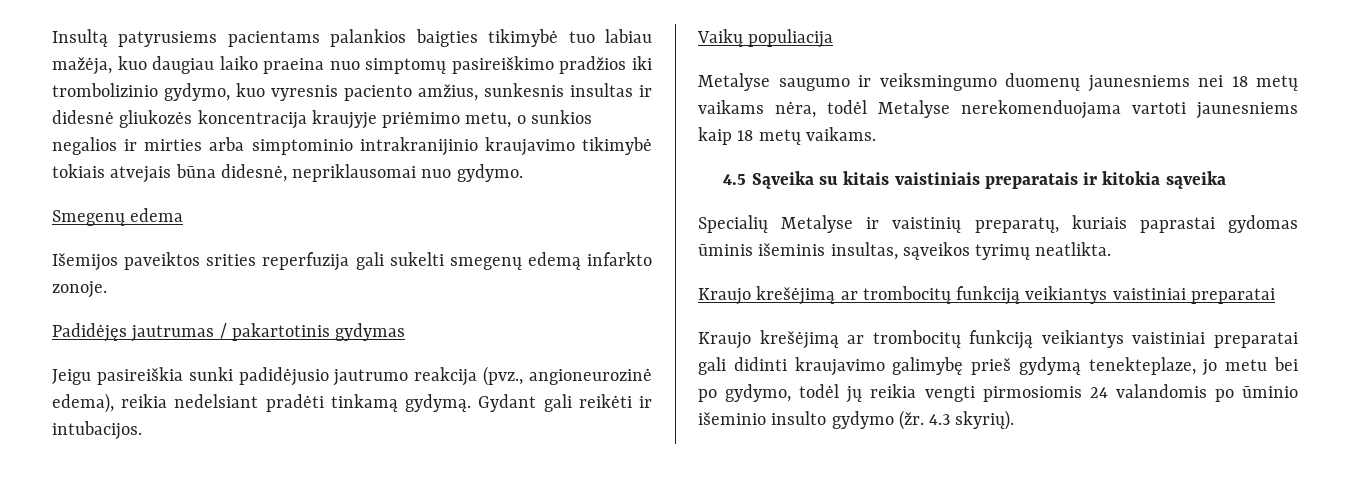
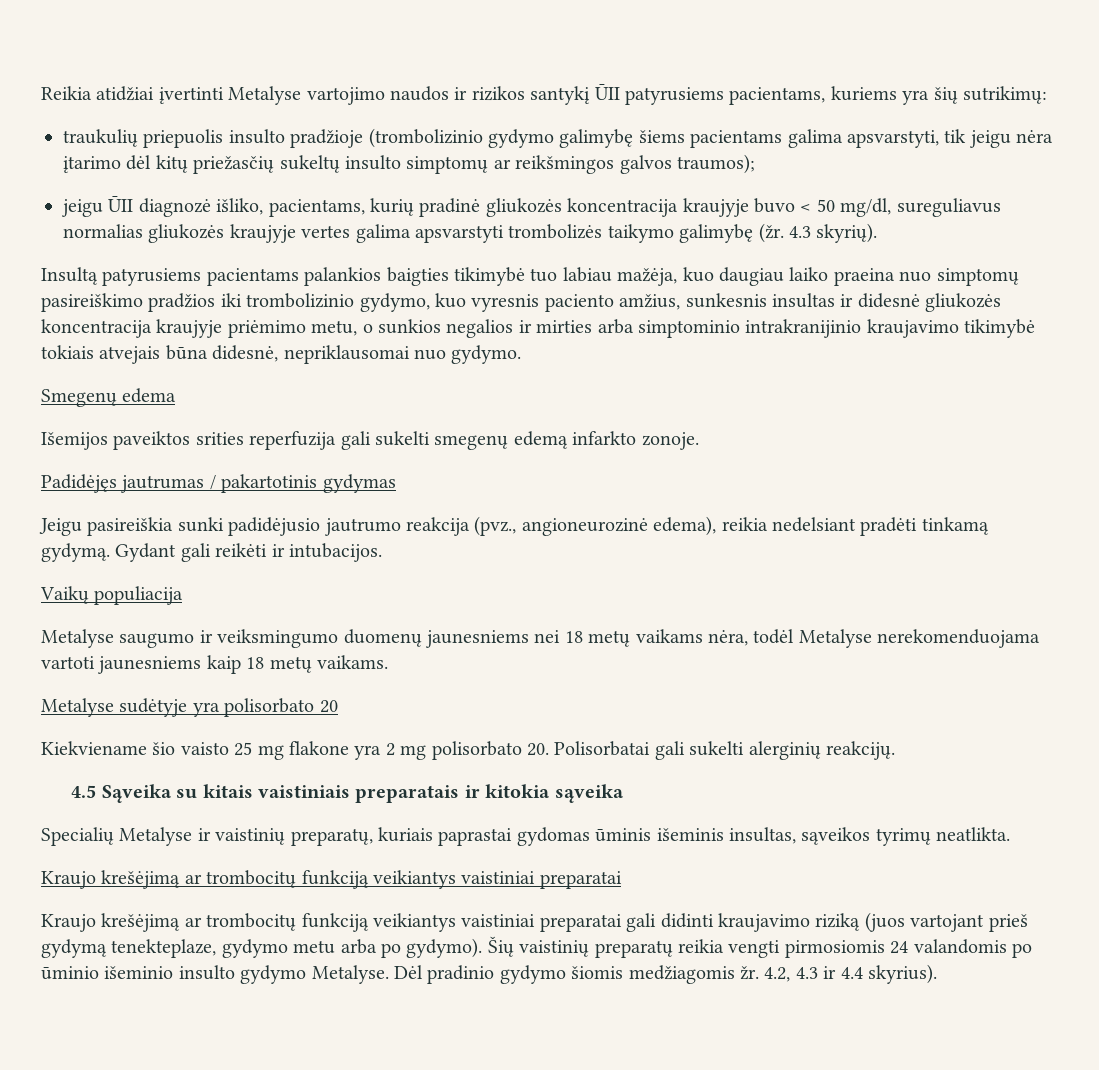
+ Reikia atidžiai įvertinti Metalyse vartojimo naudos ir rizikos santykį ŪII patyrusiems pacientams, kuriems yra šių sutrikimų:
+ traukulių priepuolis insulto pradžioje (trombolizinio gydymo galimybę šiems pacientams galima apsvarstyti, tik jeigu nėra įtarimo dėl kitų priežasčių sukeltų insulto simptomų ar reikšmingos galvos traumos);
+ jeigu ŪII diagnozė išliko, pacientams, kurių pradinė gliukozės koncentracija kraujyje buvo < 50 mg/dl, sureguliavus normalias gliukozės kraujyje vertes galima apsvarstyti trombolizės taikymo galimybę (žr. 4.3 skyrių).
+ Metalyse sudėtyje yra polisorbato 20
+ Kiekviename šio vaisto 25 mg flakone yra 2 mg polisorbato 20. Polisorbatai gali sukelti alerginių reakcijų.
- Kraujo krešėjimą ar trombocitų funkciją veikiantys vaistiniai preparatai gali didinti kraujavimo galimybę prieš gydymą tenekteplaze, jo metu bei po gydymo, todėl jų reikia vengti pirmosiomis 24 valandomis po ūminio išeminio insulto gydymo (žr. 4.3 skyrių).
+ Kraujo krešėjimą ar trombocitų funkciją veikiantys vaistiniai preparatai gali didinti kraujavimo riziką (juos vartojant prieš gydymą tenekteplaze, gydymo metu arba po gydymo). Šių vaistinių preparatų reikia vengti pirmosiomis 24 valandomis po ūminio išeminio insulto gydymo Metalyse. Dėl pradinio gydymo šiomis medžiagomis žr. 4.2, 4.3 ir 4.4 skyrius).

